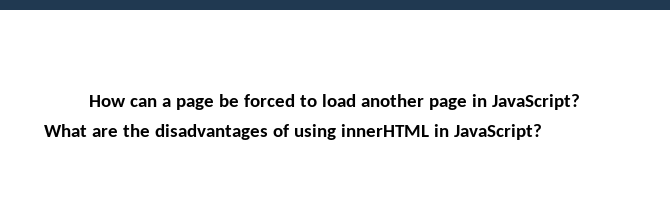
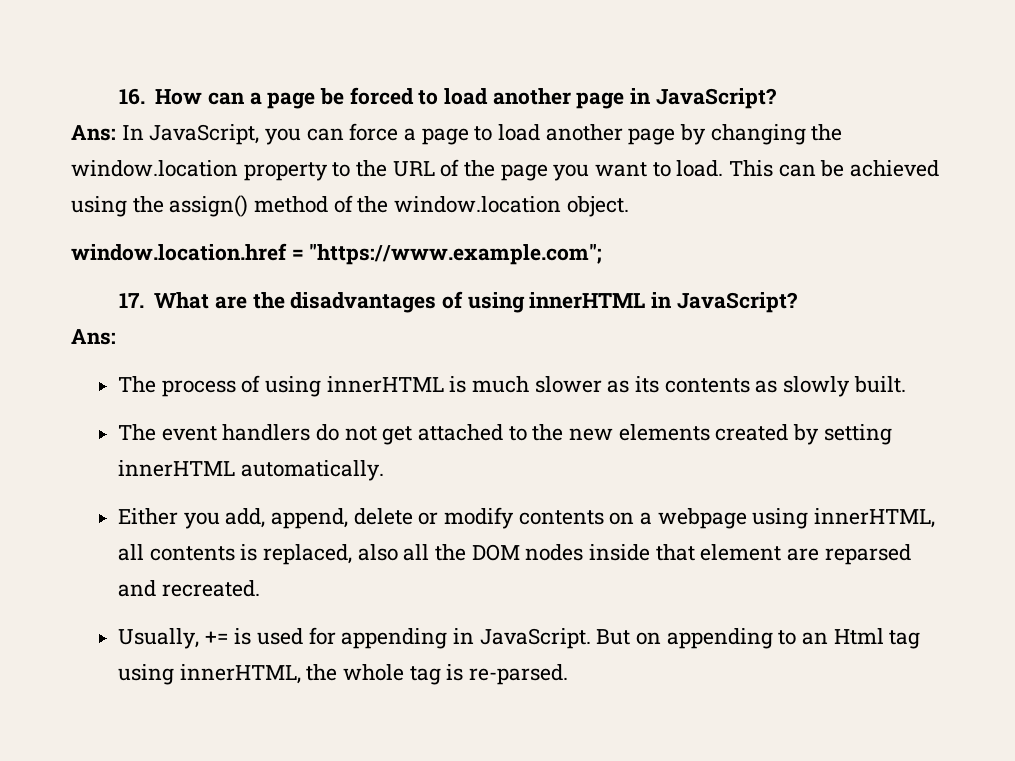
- How can a page be forced to load another page in JavaScript?
+ 16. How can a page be forced to load another page in JavaScript?
- What are the disadvantages of using innerHTML in JavaScript?
+ Ans: In JavaScript, you can force a page to load another page by changing the window.location property to the URL of the page you want to load. This can be achieved using the assign() method of the window.location object.
+ window.location.href = "https://www.example.com";
+ 17. What are the disadvantages of using innerHTML in JavaScript?
+ Ans:
+ The process of using innerHTML is much slower as its contents as slowly built.
+ The event handlers do not get attached to the new elements created by setting innerHTML automatically.
+ Either you add, append, delete or modify contents on a webpage using innerHTML, all contents is replaced, also all the DOM nodes inside that element are reparsed and recreated.
+ Usually, += is used for appending in JavaScript. But on appending to an Html tag using innerHTML, the whole tag is re-parsed.

